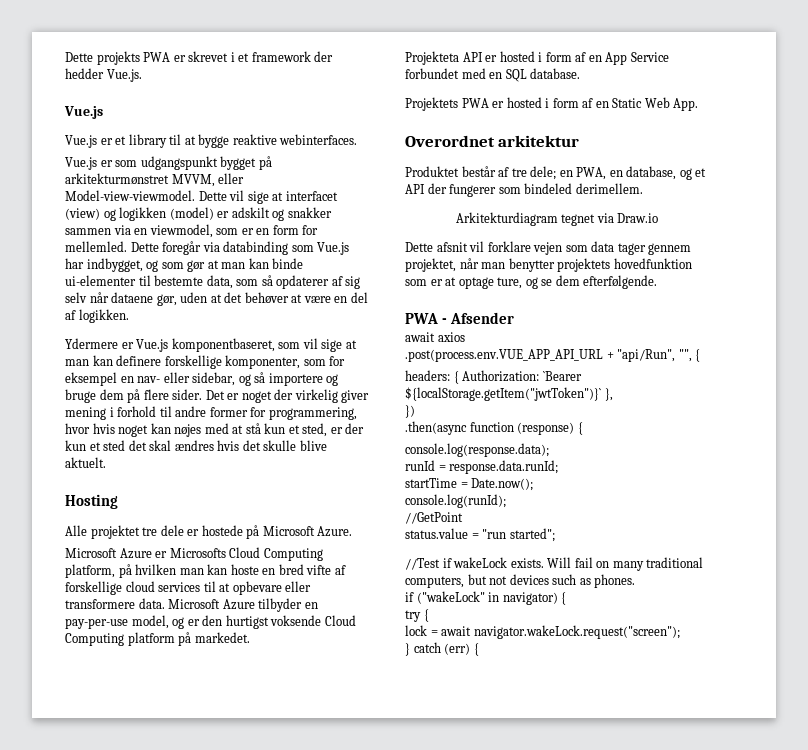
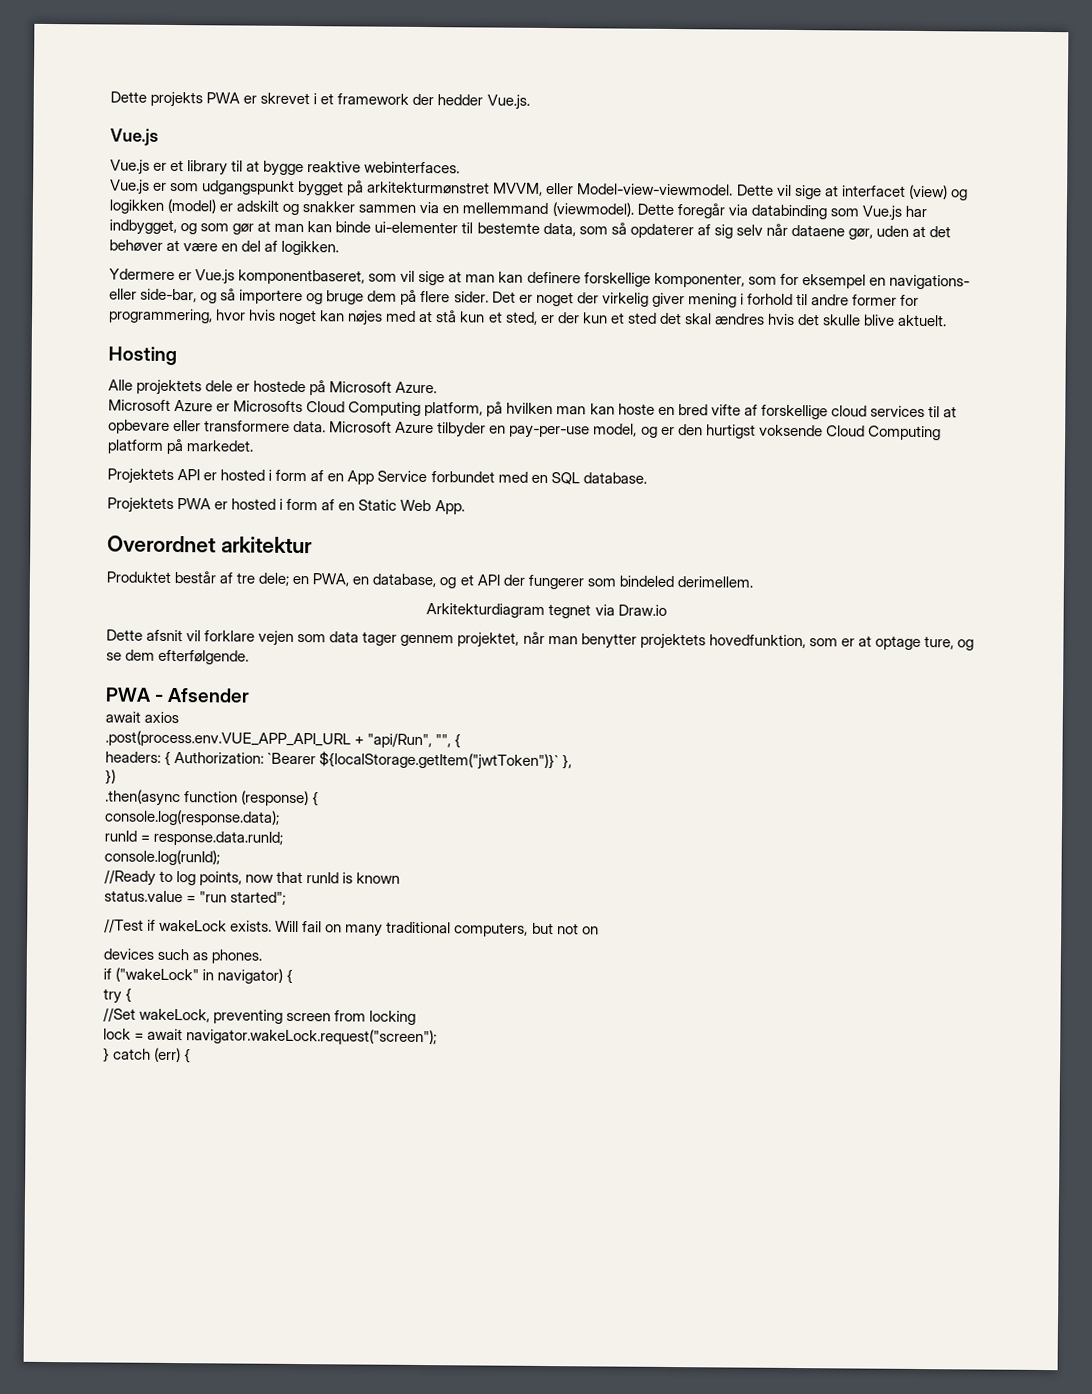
- Dette vil sige at interfacet (view) og logikken (model) er adskilt og snakker sammen via en viewmodel, som er en form for mellemled.
+ Dette vil sige at interfacet (view) og logikken (model) er adskilt og snakker sammen via en mellemmand (viewmodel).
- Ydermere er Vue.js komponentbaseret, som vil sige at man kan definere forskellige komponenter, som for eksempel en nav- eller sidebar, og så importere og bruge dem på flere sider.
+ Ydermere er Vue.js komponentbaseret, som vil sige at man kan definere forskellige komponenter, som for eksempel en navigations- eller side-bar, og så importere og bruge dem på flere sider.
- Alle projektet tre dele er hostede på Microsoft Azure.
+ Alle projektets dele er hostede på Microsoft Azure.
- Projekteta API er hosted i form af en App Service forbundet med en SQL database.
+ Projektets API er hosted i form af en App Service forbundet med en SQL database.
- Dette afsnit vil forklare vejen som data tager gennem projektet, når man benytter projektets hovedfunktion som er at optage ture, og se dem efterfølgende.
+ Dette afsnit vil forklare vejen som data tager gennem projektet, når man benytter projektets hovedfunktion, som er at optage ture, og se dem efterfølgende.
- startTime = Date.now();
  console.log(runId);
- //GetPoint
+ //Ready to log points, now that runId is known
- Will fail on many traditional computers, but not devices such as phones.
+ Will fail on many traditional computers, but not on
+ devices such as phones.
+ //Set wakeLock, preventing screen from locking

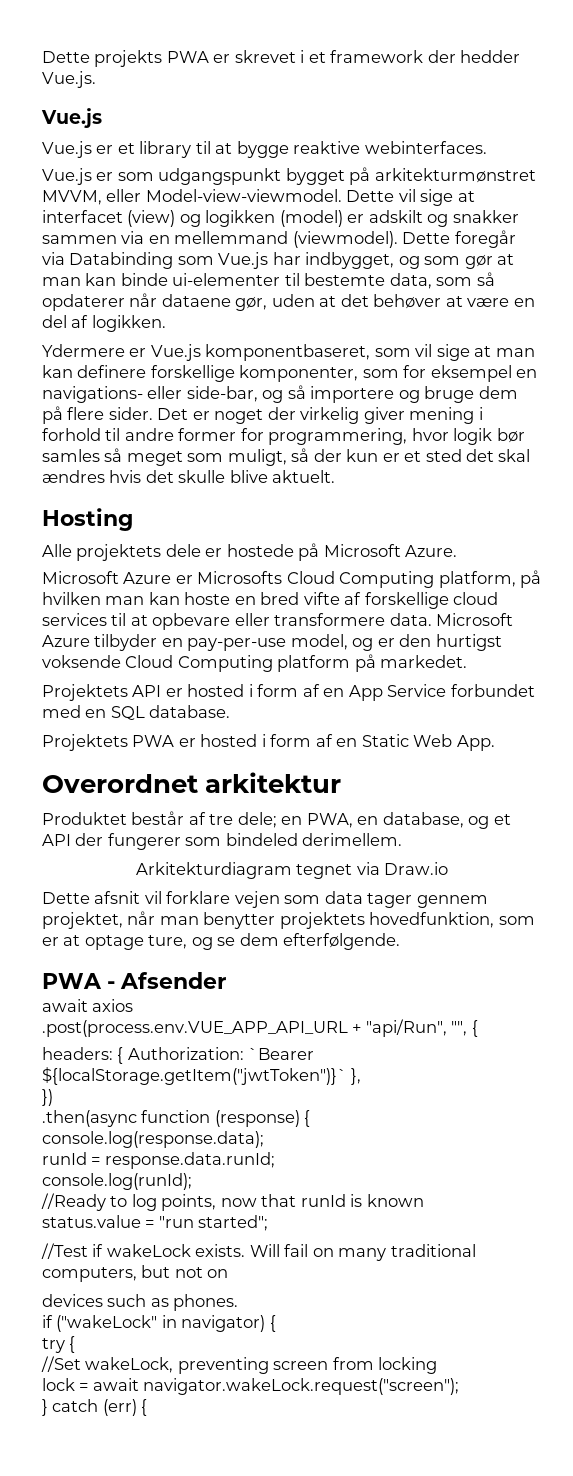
- Dette foregår via databinding som Vue.js har indbygget, og som gør at man kan binde ui-elementer til bestemte data, som så opdaterer af sig selv når dataene gør, uden at det behøver at være en del af logikken.
+ Dette foregår via Databinding som Vue.js har indbygget, og som gør at man kan binde ui-elementer til bestemte data, som så opdaterer når dataene gør, uden at det behøver at være en del af logikken.
- Det er noget der virkelig giver mening i forhold til andre former for programmering, hvor hvis noget kan nøjes med at stå kun et sted, er der kun et sted det skal ændres hvis det skulle blive aktuelt.
+ Det er noget der virkelig giver mening i forhold til andre former for programmering, hvor logik bør samles så meget som muligt, så der kun er et sted det skal ændres hvis det skulle blive aktuelt.

